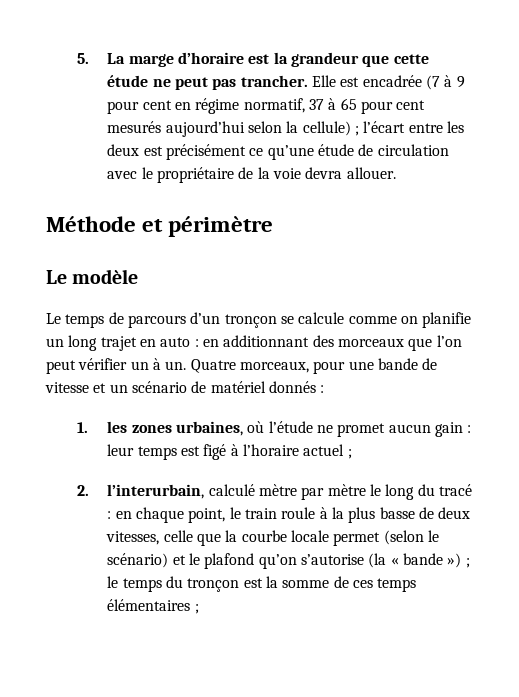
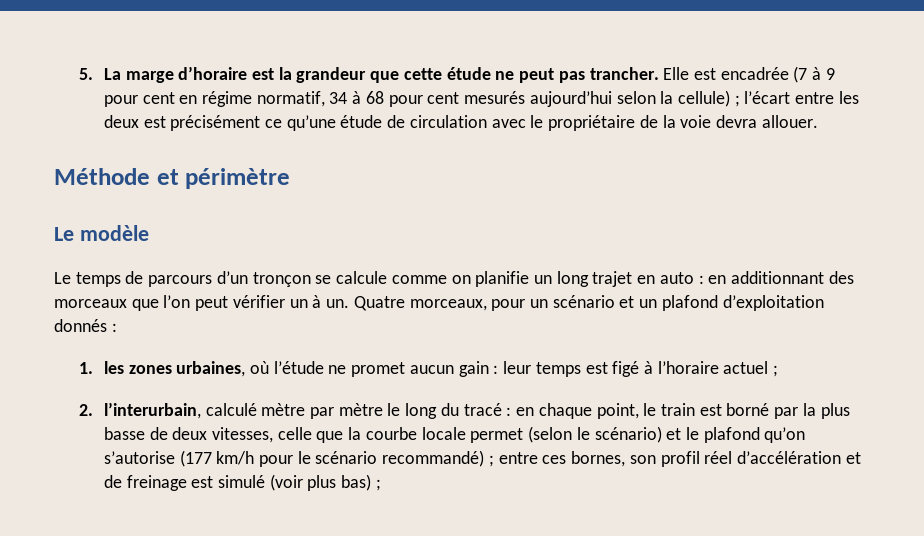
- Elle est encadrée (7 à 9 pour cent en régime normatif, 37 à 65 pour cent mesurés aujourd’hui selon la cellule) ; l’écart entre les deux est précisément ce qu’une étude de circulation avec le propriétaire de la voie devra allouer.
+ Elle est encadrée (7 à 9 pour cent en régime normatif, 34 à 68 pour cent mesurés aujourd’hui selon la cellule) ; l’écart entre les deux est précisément ce qu’une étude de circulation avec le propriétaire de la voie devra allouer.
- Quatre morceaux, pour une bande de vitesse et un scénario de matériel donnés :
+ Quatre morceaux, pour un scénario et un plafond d’exploitation donnés :
- 2. l’interurbain, calculé mètre par mètre le long du tracé : en chaque point, le train roule à la plus basse de deux vitesses, celle que la courbe locale permet (selon le scénario) et le plafond qu’on s’autorise (la « bande ») ; le temps du tronçon est la somme de ces temps élémentaires ;
+ 2. l’interurbain, calculé mètre par mètre le long du tracé : en chaque point, le train est borné par la plus basse de deux vitesses, celle que la courbe locale permet (selon le scénario) et le plafond qu’on s’autorise (177 km/h pour le scénario recommandé) ; entre ces bornes, son profil réel d’accélération et de freinage est simulé (voir plus bas) ;

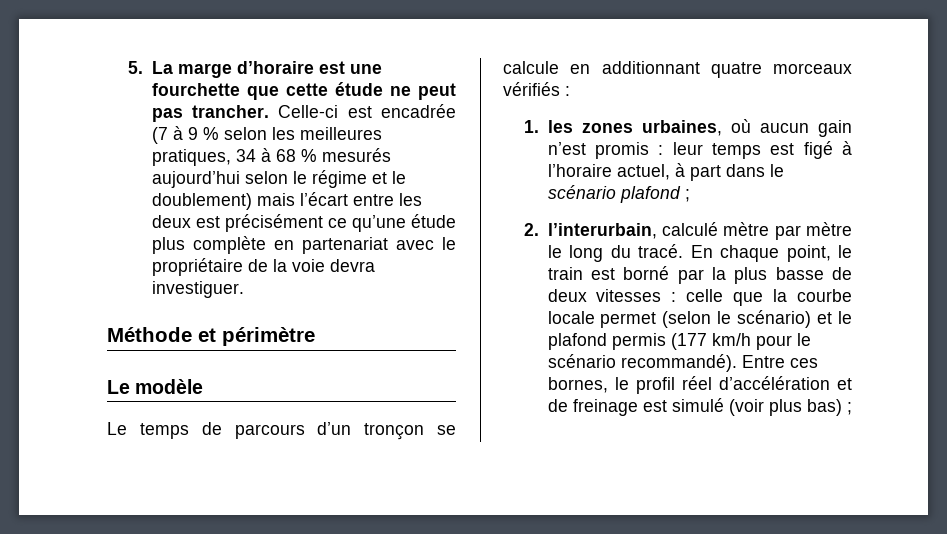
- 5. La marge d’horaire est la grandeur que cette étude ne peut pas trancher.
+ 5. La marge d’horaire est une fourchette que cette étude ne peut pas trancher.
- Elle est encadrée (7 à 9 pour cent en régime normatif, 34 à 68 pour cent mesurés aujourd’hui selon la cellule) ; l’écart entre les deux est précisément ce qu’une étude de circulation avec le propriétaire de la voie devra allouer.
+ Celle-ci est encadrée (7 à 9 % selon les meilleures pratiques, 34 à 68 % mesurés aujourd’hui selon le régime et le doublement) mais l’écart entre les deux est précisément ce qu’une étude plus complète en partenariat avec le propriétaire de la voie devra investiguer.
- Le temps de parcours d’un tronçon se calcule comme on planifie un long trajet en auto : en additionnant des morceaux que l’on peut vérifier un à un. Quatre morceaux, pour un scénario et un plafond d’exploitation donnés :
+ Le temps de parcours d’un tronçon se calcule en additionnant quatre morceaux vérifiés :
- 1. les zones urbaines, où l’étude ne promet aucun gain : leur temps est figé à l’horaire actuel ;
+ 1. les zones urbaines, où aucun gain n’est promis : leur temps est figé à l’horaire actuel, à part dans le scénario plafond ;
- 2. l’interurbain, calculé mètre par mètre le long du tracé : en chaque point, le train est borné par la plus basse de deux vitesses, celle que la courbe locale permet (selon le scénario) et le plafond qu’on s’autorise (177 km/h pour le scénario recommandé) ; entre ces bornes, son profil réel d’accélération et de freinage est simulé (voir plus bas) ;
+ 2. l’interurbain, calculé mètre par mètre le long du tracé. En chaque point, le train est borné par la plus basse de deux vitesses : celle que la courbe locale permet (selon le scénario) et le plafond permis (177 km/h pour le scénario recommandé). Entre ces bornes, le profil réel d’accélération et de freinage est simulé (voir plus bas) ;

